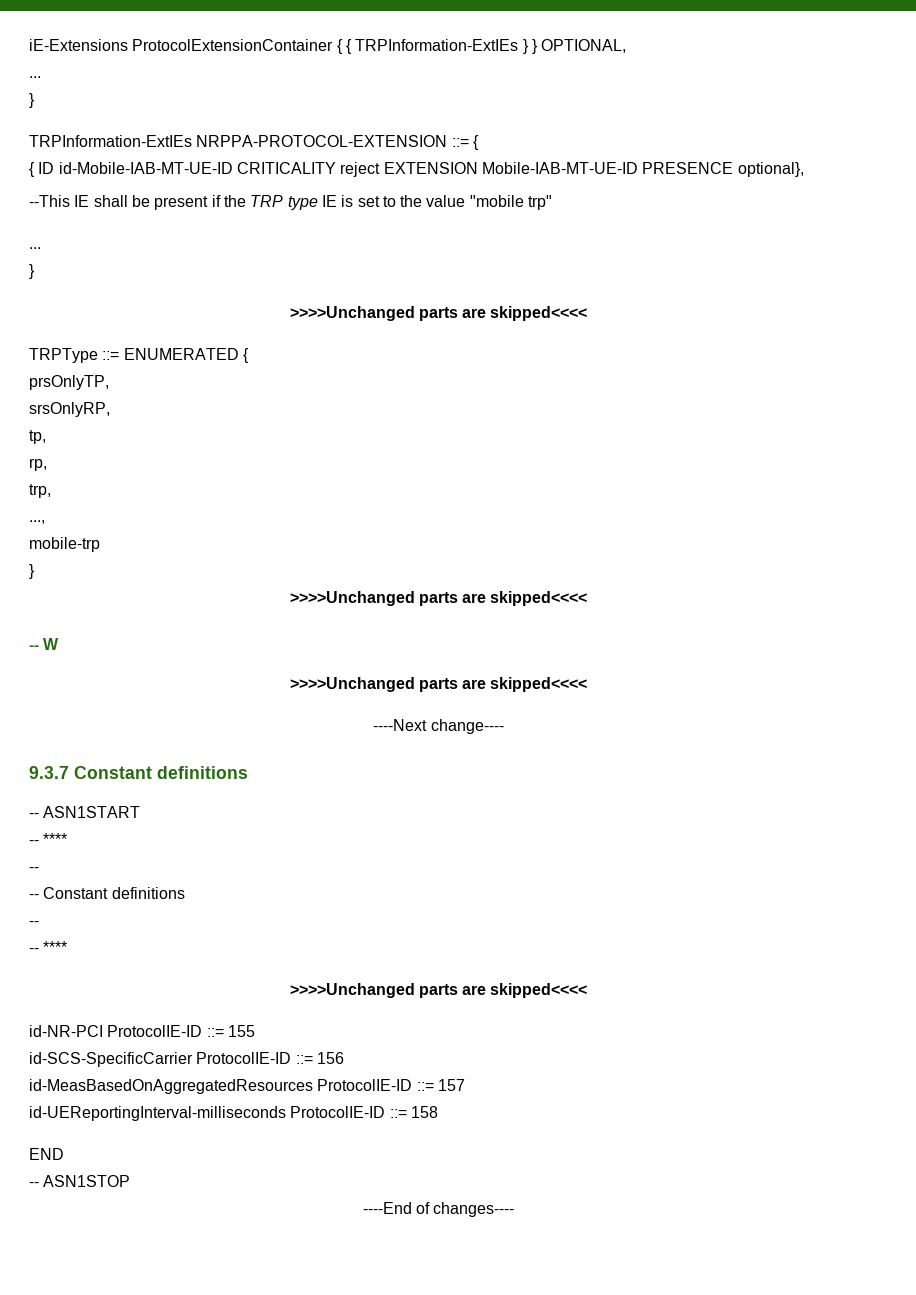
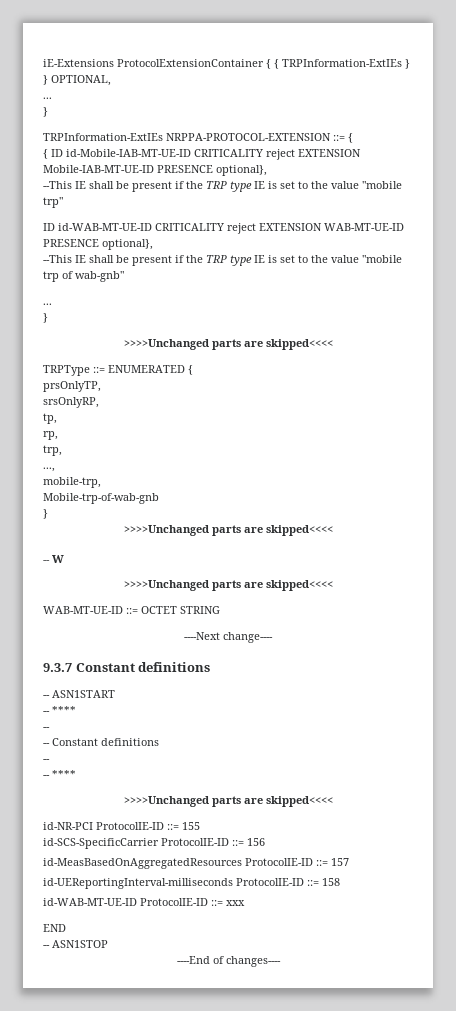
+ ID id-WAB-MT-UE-ID CRITICALITY reject EXTENSION WAB-MT-UE-ID PRESENCE optional},
+ --This IE shall be present if the TRP type IE is set to the value "mobile trp of wab-gnb"
- mobile-trp
+ mobile-trp,
+ Mobile-trp-of-wab-gnb
+ WAB-MT-UE-ID ::= OCTET STRING
+ id-WAB-MT-UE-ID ProtocolIE-ID ::= xxx

